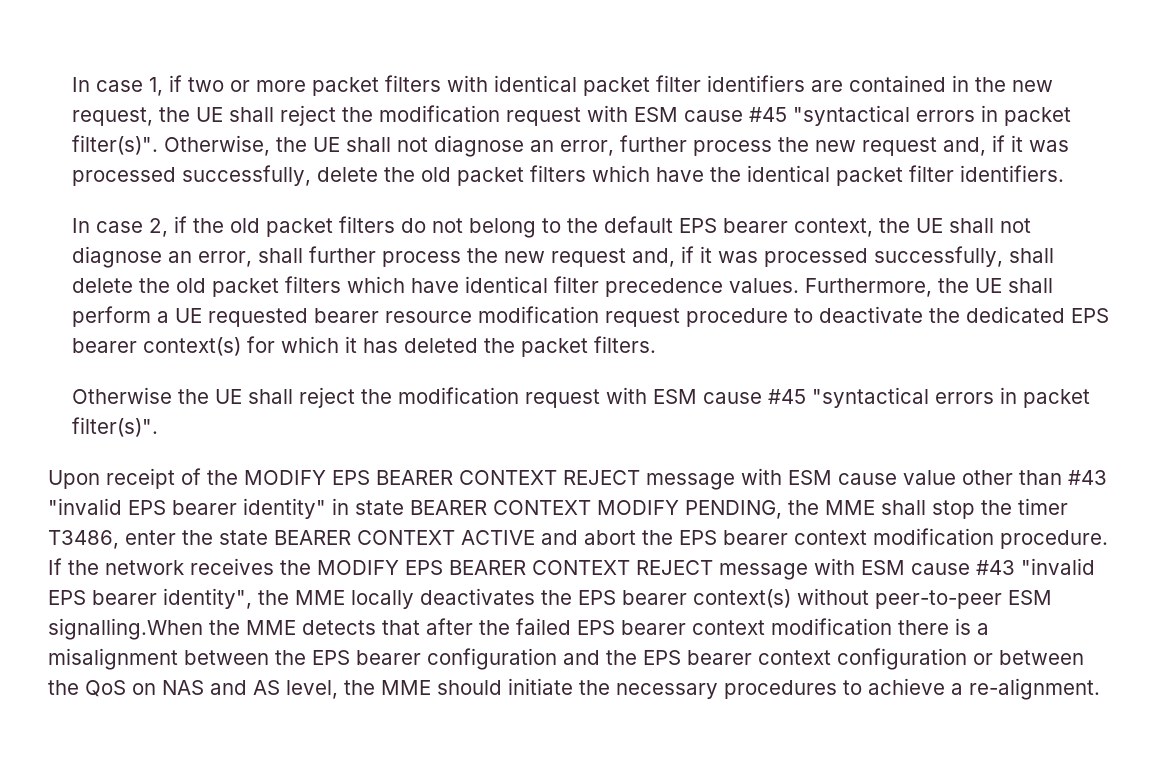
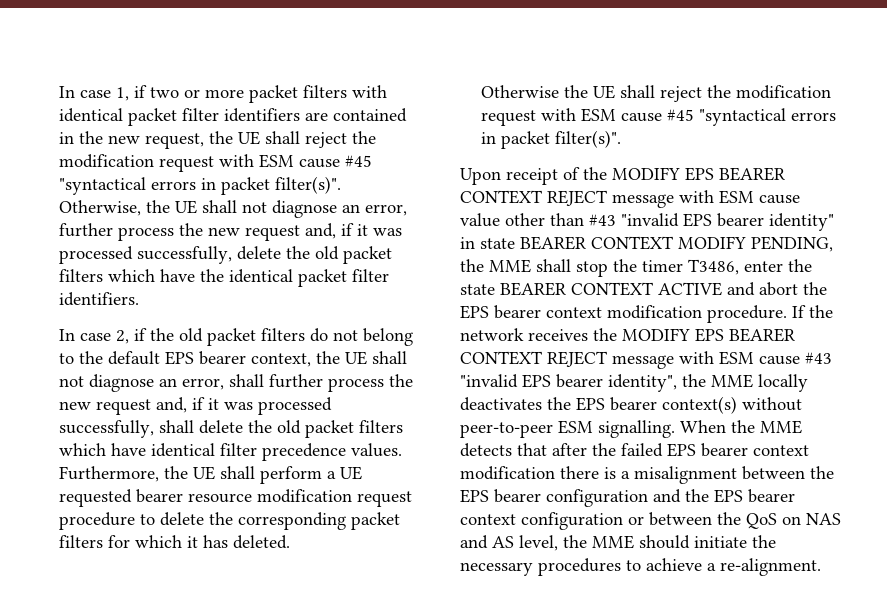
- Furthermore, the UE shall perform a UE requested bearer resource modification request procedure to deactivate the dedicated EPS bearer context(s) for which it has deleted the packet filters.
+ Furthermore, the UE shall perform a UE requested bearer resource modification request procedure to delete the corresponding packet filters for which it has deleted.
- If the network receives the MODIFY EPS BEARER CONTEXT REJECT message with ESM cause #43 "invalid EPS bearer identity", the MME locally deactivates the EPS bearer context(s) without peer-to-peer ESM signalling.When the MME detects that after the failed EPS bearer context modification there is a misalignment between the EPS bearer configuration and the EPS bearer context configuration or between the QoS on NAS and AS level, the MME should initiate the necessary procedures to achieve a re-alignment.
+ If the network receives the MODIFY EPS BEARER CONTEXT REJECT message with ESM cause #43 "invalid EPS bearer identity", the MME locally deactivates the EPS bearer context(s) without peer-to-peer ESM signalling. When the MME detects that after the failed EPS bearer context modification there is a misalignment between the EPS bearer configuration and the EPS bearer context configuration or between the QoS on NAS and AS level, the MME should initiate the necessary procedures to achieve a re-alignment.

